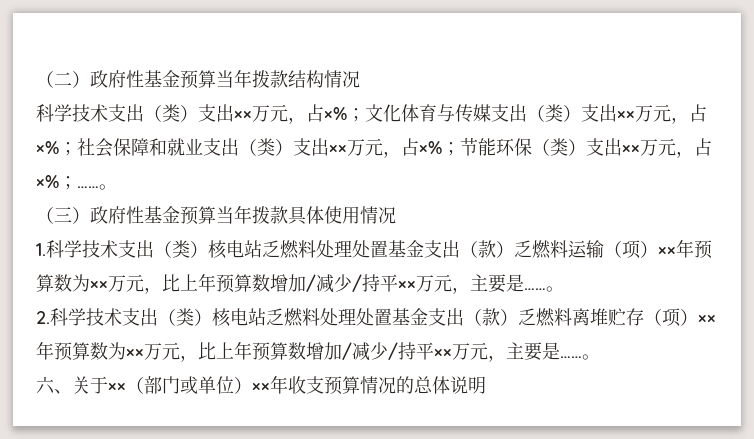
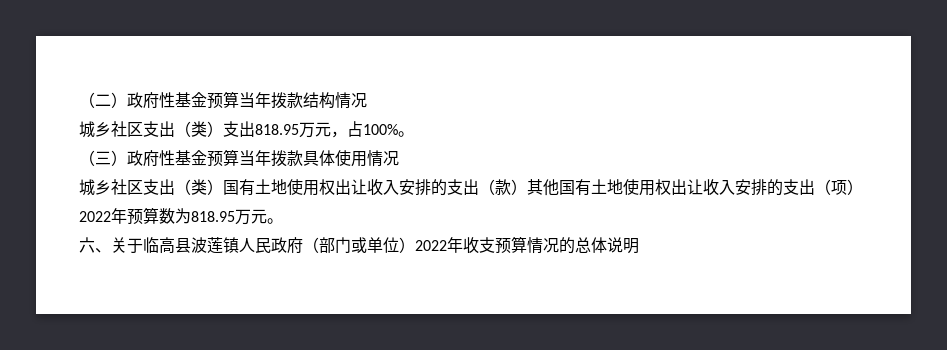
- 科学技术支出（类）支出××万元，占×%；文化体育与传媒支出（类）支出××万元，占×%；社会保障和就业支出（类）支出××万元，占×%；节能环保（类）支出××万元，占×%；……。
+ 城乡社区支出（类）支出818.95万元，占100%。
- 1.科学技术支出（类）核电站乏燃料处理处置基金支出（款）乏燃料运输（项）××年预算数为××万元，比上年预算数增加/减少/持平××万元，主要是……。
- 2.科学技术支出（类）核电站乏燃料处理处置基金支出（款）乏燃料离堆贮存（项）××年预算数为××万元，比上年预算数增加/减少/持平××万元，主要是……。
- 六、关于××（部门或单位）××年收支预算情况的总体说明
+ 城乡社区支出（类）国有土地使用权出让收入安排的支出（款）其他国有土地使用权出让收入安排的支出（项）2022年预算数为818.95万元。
+ 六、关于临高县波莲镇人民政府（部门或单位）2022年收支预算情况的总体说明

